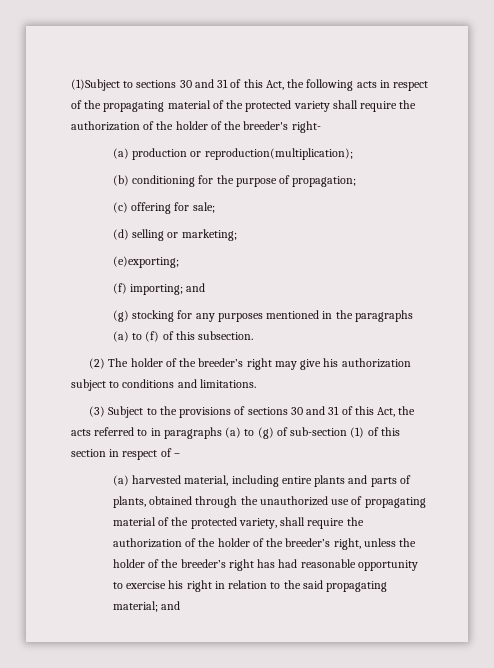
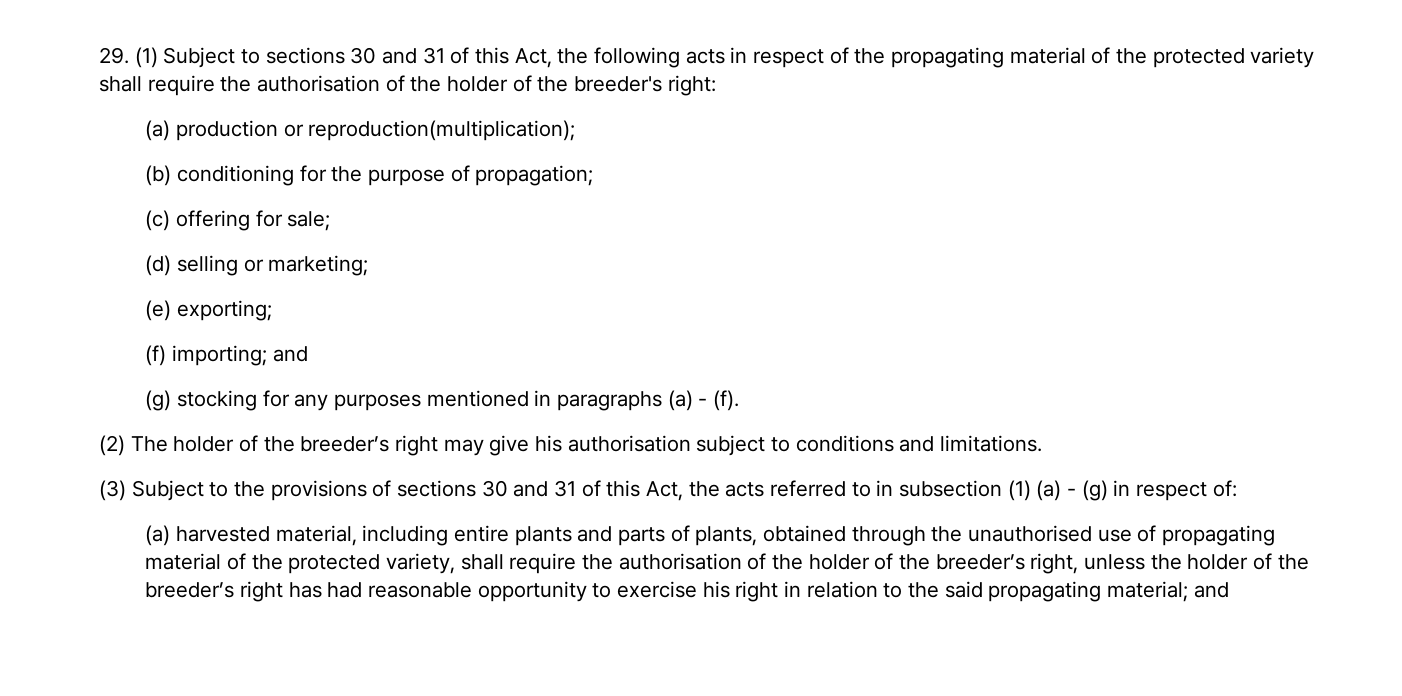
- (1)Subject to sections 30 and 31 of this Act, the following acts in respect of the propagating material of the protected variety shall require the authorization of the holder of the breeder's right-
+ 29. (1) Subject to sections 30 and 31 of this Act, the following acts in respect of the propagating material of the protected variety shall require the authorisation of the holder of the breeder's right:
- (e)exporting;
+ (e) exporting;
- (g) stocking for any purposes mentioned in the paragraphs (a) to (f) of this subsection.
+ (g) stocking for any purposes mentioned in paragraphs (a) - (f).
- (2) The holder of the breeder’s right may give his authorization subject to conditions and limitations.
+ (2) The holder of the breeder’s right may give his authorisation subject to conditions and limitations.
- (3) Subject to the provisions of sections 30 and 31 of this Act, the acts referred to in paragraphs (a) to (g) of sub-section (1) of this section in respect of –
+ (3) Subject to the provisions of sections 30 and 31 of this Act, the acts referred to in subsection (1) (a) - (g) in respect of:
- (a) harvested material, including entire plants and parts of plants, obtained through the unauthorized use of propagating material of the protected variety, shall require the authorization of the holder of the breeder’s right, unless the holder of the breeder’s right has had reasonable opportunity to exercise his right in relation to the said propagating material; and
+ (a) harvested material, including entire plants and parts of plants, obtained through the unauthorised use of propagating material of the protected variety, shall require the authorisation of the holder of the breeder’s right, unless the holder of the breeder’s right has had reasonable opportunity to exercise his right in relation to the said propagating material; and

